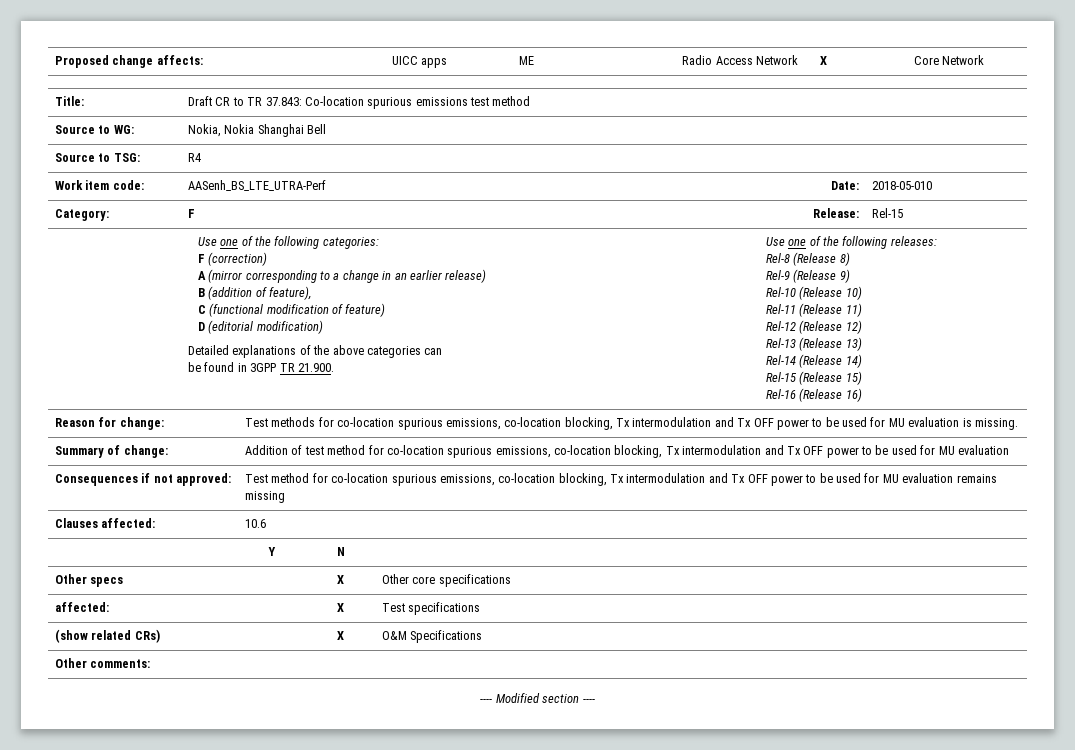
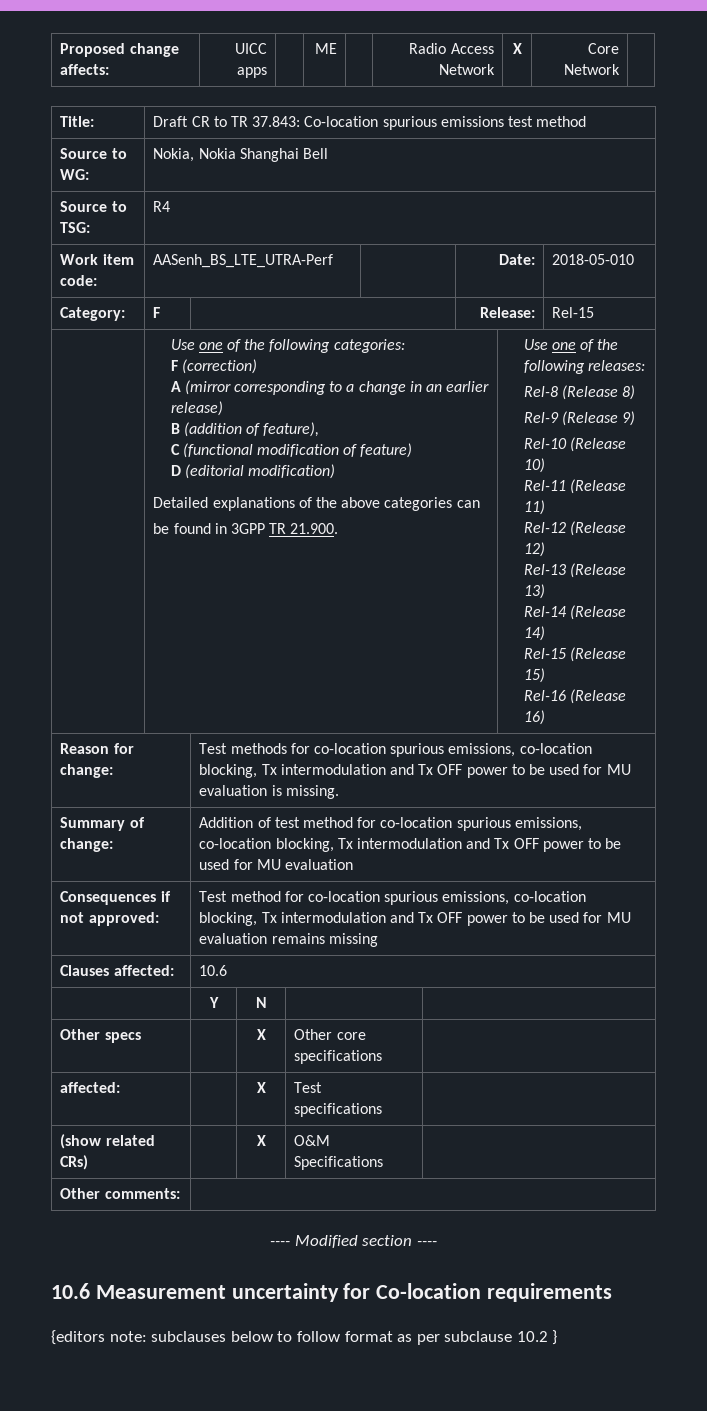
+ 10.6 Measurement uncertainty for Co-location requirements
+ {editors note: subclauses below to follow format as per subclause 10.2 }

